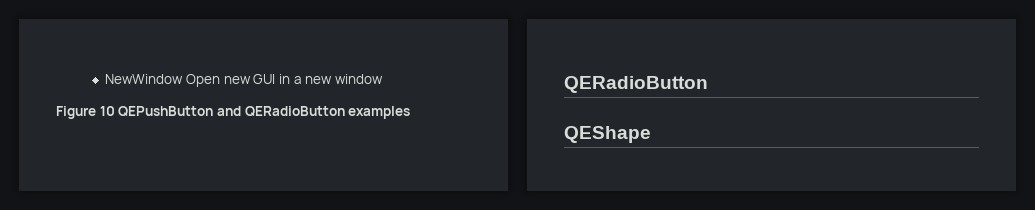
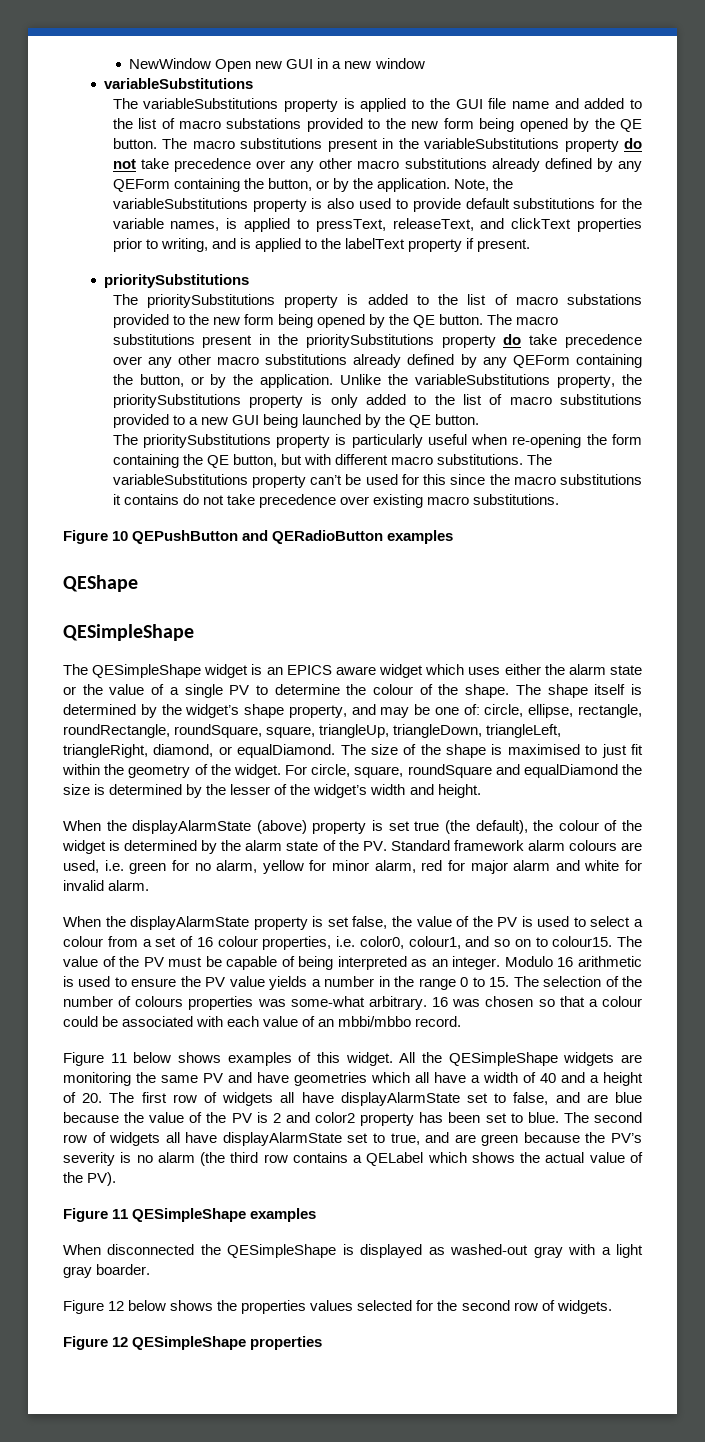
  NewWindow Open new GUI in a new window
+ variableSubstitutions
+ The variableSubstitutions property is applied to the GUI file name and added to the list of macro substations provided to the new form being opened by the QE button. The macro substitutions present in the variableSubstitutions property do not take precedence over any other macro substitutions already defined by any QEForm containing the button, or by the application. Note, the variableSubstitutions property is also used to provide default substitutions for the variable names, is applied to pressText, releaseText, and clickText properties prior to writing, and is applied to the labelText property if present.
+ prioritySubstitutions
+ The prioritySubstitutions property is added to the list of macro substations provided to the new form being opened by the QE button. The macro substitutions present in the prioritySubstitutions property do take precedence over any other macro substitutions already defined by any QEForm containing the button, or by the application. Unlike the variableSubstitutions property, the prioritySubstitutions property is only added to the list of macro substitutions provided to a new GUI being launched by the QE button.
+ The prioritySubstitutions property is particularly useful when re-opening the form containing the QE button, but with different macro substitutions. The variableSubstitutions property can’t be used for this since the macro substitutions it contains do not take precedence over existing macro substitutions.
  Figure 10 QEPushButton and QERadioButton examples
- QERadioButton
  QEShape
+ QESimpleShape
+ The QESimpleShape widget is an EPICS aware widget which uses either the alarm state or the value of a single PV to determine the colour of the shape. The shape itself is determined by the widget’s shape property, and may be one of: circle, ellipse, rectangle, roundRectangle, roundSquare, square, triangleUp, triangleDown, triangleLeft, triangleRight, diamond, or equalDiamond. The size of the shape is maximised to just fit within the geometry of the widget. For circle, square, roundSquare and equalDiamond the size is determined by the lesser of the widget’s width and height.
+ When the displayAlarmState (above) property is set true (the default), the colour of the widget is determined by the alarm state of the PV. Standard framework alarm colours are used, i.e. green for no alarm, yellow for minor alarm, red for major alarm and white for invalid alarm.
+ When the displayAlarmState property is set false, the value of the PV is used to select a colour from a set of 16 colour properties, i.e. color0, colour1, and so on to colour15. The value of the PV must be capable of being interpreted as an integer. Modulo 16 arithmetic is used to ensure the PV value yields a number in the range 0 to 15. The selection of the number of colours properties was some-what arbitrary. 16 was chosen so that a colour could be associated with each value of an mbbi/mbbo record.
+ Figure 11 below shows examples of this widget. All the QESimpleShape widgets are monitoring the same PV and have geometries which all have a width of 40 and a height of 20. The first row of widgets all have displayAlarmState set to false, and are blue because the value of the PV is 2 and color2 property has been set to blue. The second row of widgets all have displayAlarmState set to true, and are green because the PV’s severity is no alarm (the third row contains a QELabel which shows the actual value of the PV).
+ Figure 11 QESimpleShape examples
+ When disconnected the QESimpleShape is displayed as washed-out gray with a light gray boarder.
+ Figure 12 below shows the properties values selected for the second row of widgets.
+ Figure 12 QESimpleShape properties

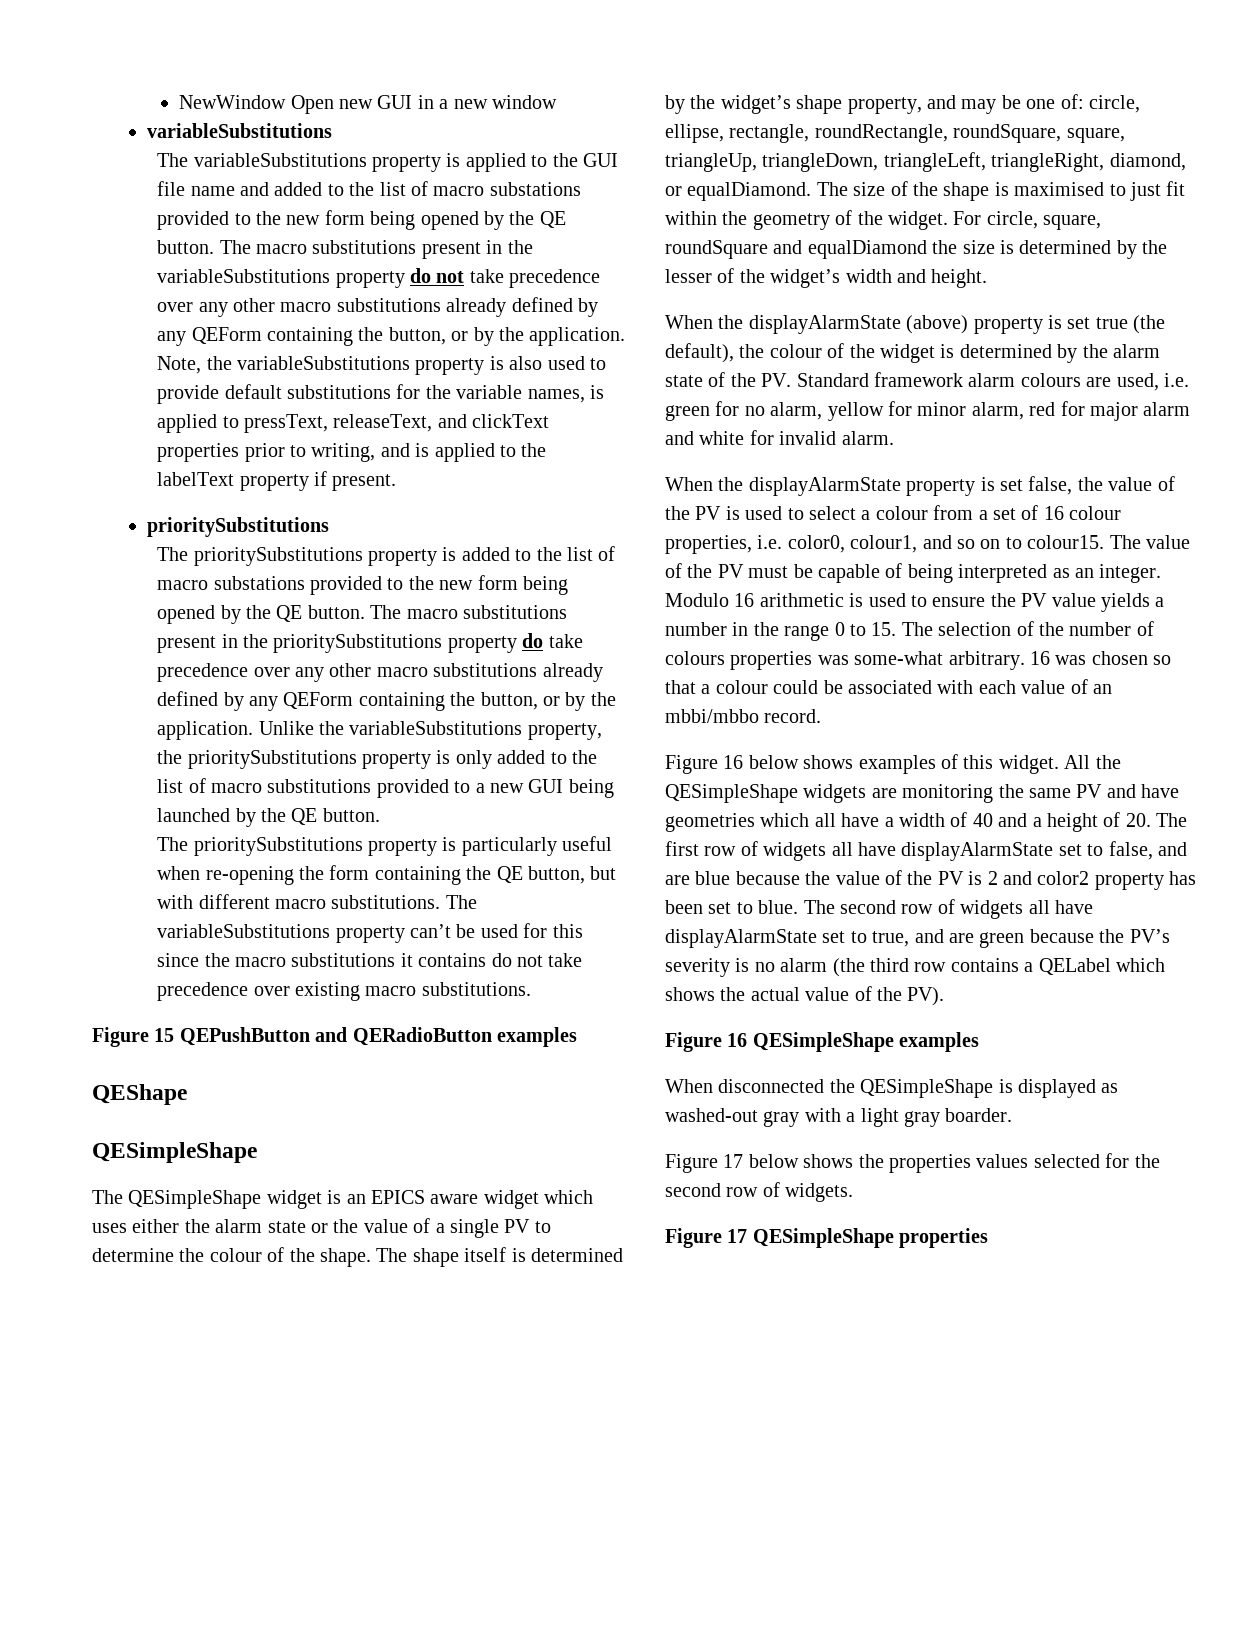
- Figure 10 QEPushButton and QERadioButton examples
+ Figure 15 QEPushButton and QERadioButton examples
- Figure 11 below shows examples of this widget.
+ Figure 16 below shows examples of this widget.
- Figure 11 QESimpleShape examples
+ Figure 16 QESimpleShape examples
- Figure 12 below shows the properties values selected for the second row of widgets.
+ Figure 17 below shows the properties values selected for the second row of widgets.
- Figure 12 QESimpleShape properties
+ Figure 17 QESimpleShape properties

